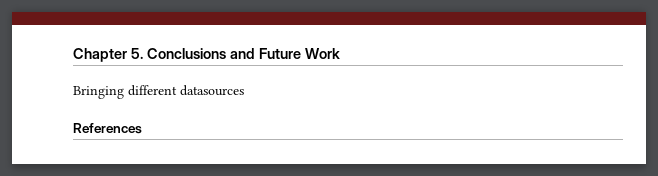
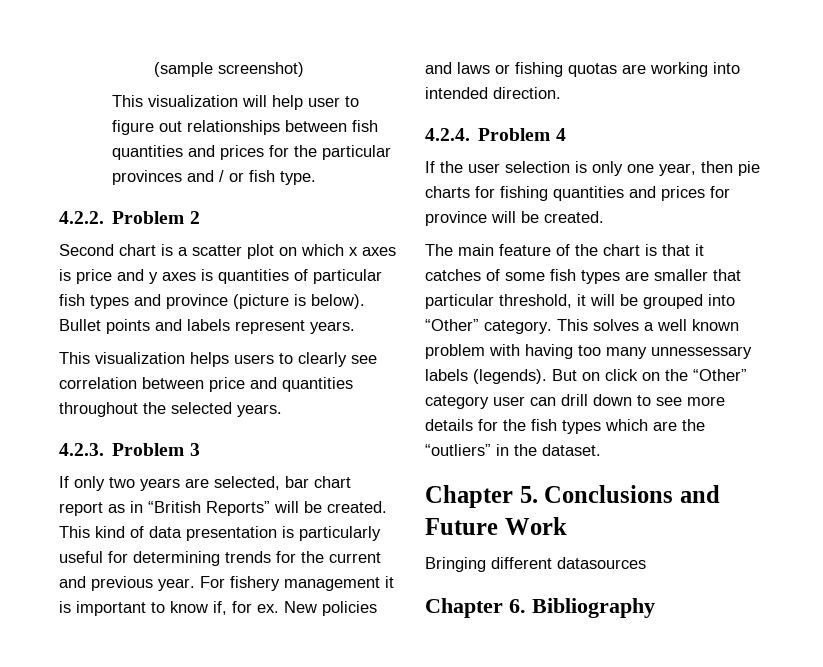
+ (sample screenshot)
+ This visualization will help user to figure out relationships between fish quantities and prices for the particular provinces and / or fish type.
+ 4.2.2. Problem 2
+ Second chart is a scatter plot on which x axes is price and y axes is quantities of particular fish types and province (picture is below). Bullet points and labels represent years.
+ This visualization helps users to clearly see correlation between price and quantities throughout the selected years.
+ 4.2.3. Problem 3
+ If only two years are selected, bar chart report as in “British Reports” will be created. This kind of data presentation is particularly useful for determining trends for the current and previous year. For fishery management it is important to know if, for ex. New policies and laws or fishing quotas are working into intended direction.
+ 4.2.4. Problem 4
+ If the user selection is only one year, then pie charts for fishing quantities and prices for province will be created.
+ The main feature of the chart is that it catches of some fish types are smaller that particular threshold, it will be grouped into “Other” category. This solves a well known problem with having too many unnessessary labels (legends). But on click on the “Other” category user can drill down to see more details for the fish types which are the “outliers” in the dataset.
- References
+ Chapter 6. Bibliography

